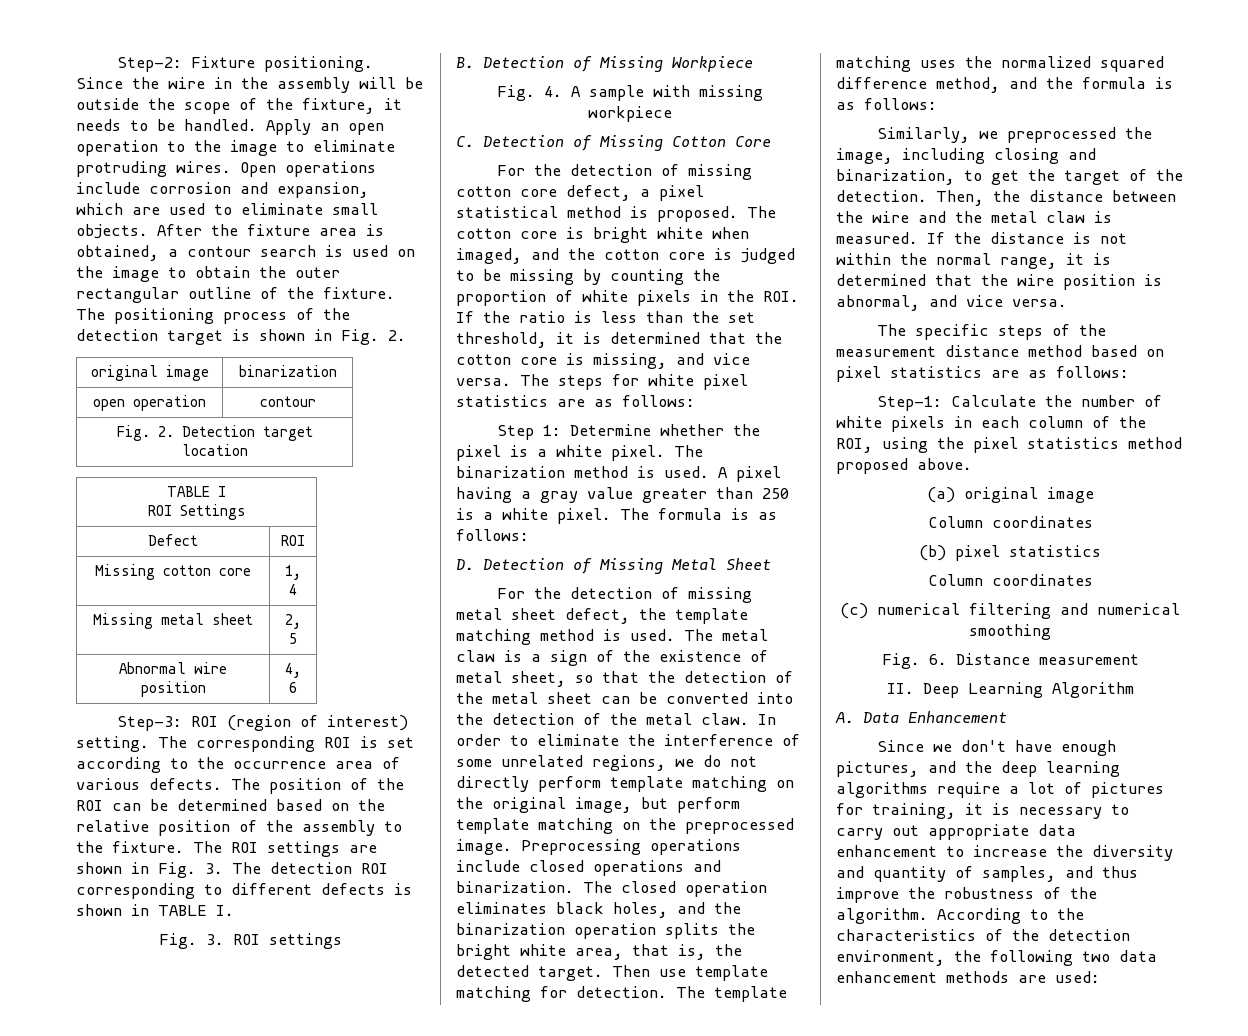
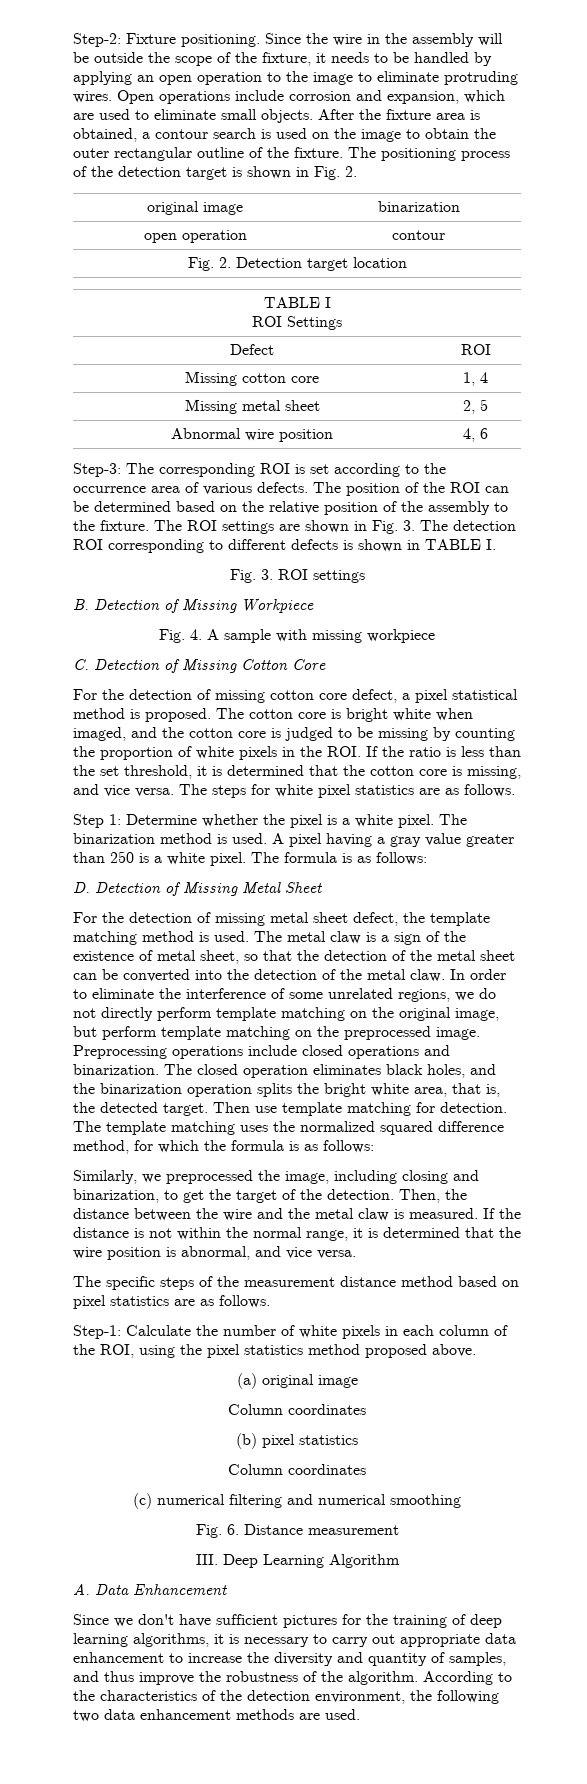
- Since the wire in the assembly will be outside the scope of the fixture, it needs to be handled. Apply an open operation to the image to eliminate protruding wires.
+ Since the wire in the assembly will be outside the scope of the fixture, it needs to be handled by applying an open operation to the image to eliminate protruding wires.
- Step-3: ROI (region of interest) setting. The corresponding ROI is set according to the occurrence area of various defects.
+ Step-3: The corresponding ROI is set according to the occurrence area of various defects.
- The steps for white pixel statistics are as follows:
+ The steps for white pixel statistics are as follows.
- The template matching uses the normalized squared difference method, and the formula is as follows:
+ The template matching uses the normalized squared difference method, for which the formula is as follows:
- The specific steps of the measurement distance method based on pixel statistics are as follows:
+ The specific steps of the measurement distance method based on pixel statistics are as follows.
- II. Deep Learning Algorithm
+ III. Deep Learning Algorithm
- Since we don't have enough pictures, and the deep learning algorithms require a lot of pictures for training, it is necessary to carry out appropriate data enhancement to increase the diversity and quantity of samples, and thus improve the robustness of the algorithm.
+ Since we don't have sufficient pictures for the training of deep learning algorithms, it is necessary to carry out appropriate data enhancement to increase the diversity and quantity of samples, and thus improve the robustness of the algorithm.
- According to the characteristics of the detection environment, the following two data enhancement methods are used:
+ According to the characteristics of the detection environment, the following two data enhancement methods are used.

